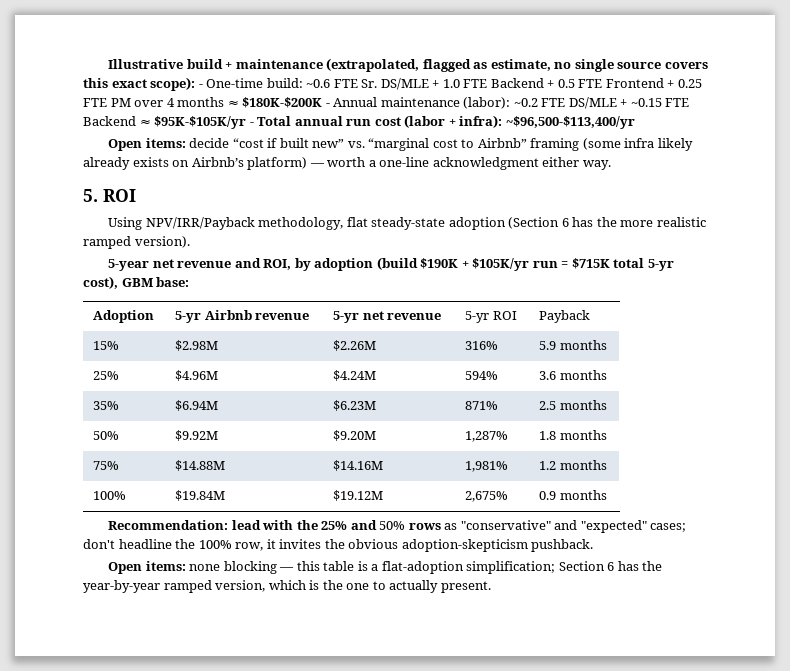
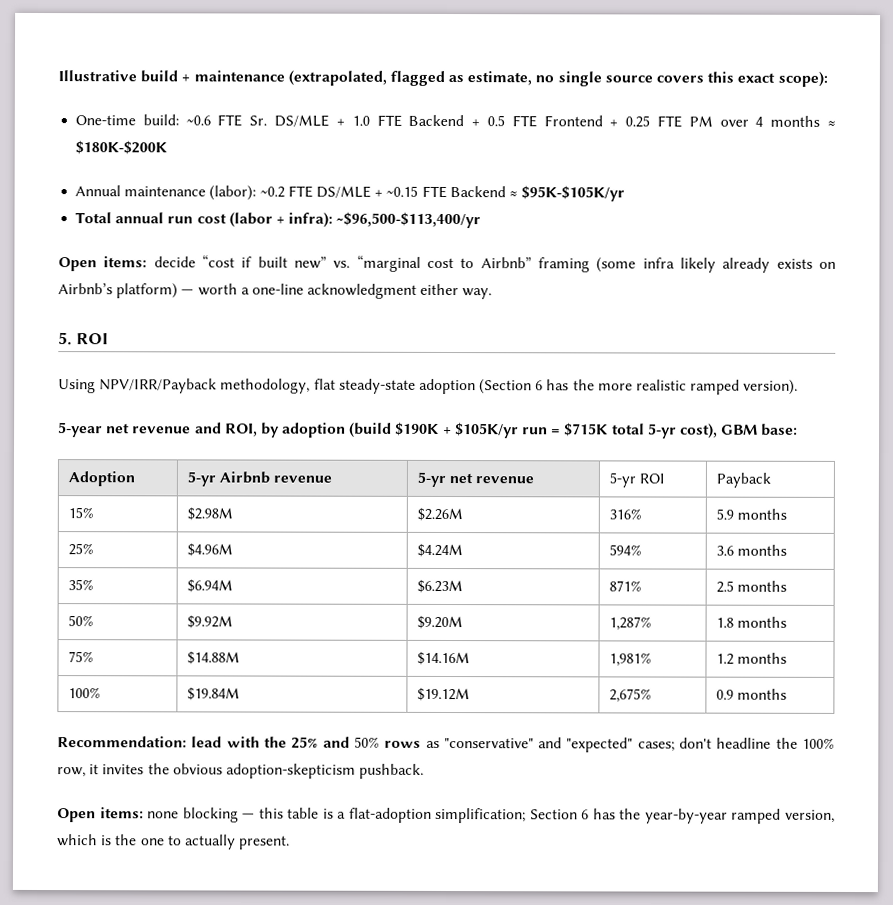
- Illustrative build + maintenance (extrapolated, flagged as estimate, no single source covers this exact scope): - One-time build: ~0.6 FTE Sr. DS/MLE + 1.0 FTE Backend + 0.5 FTE Frontend + 0.25 FTE PM over 4 months ≈ $180K-$200K - Annual maintenance (labor): ~0.2 FTE DS/MLE + ~0.15 FTE Backend ≈ $95K-$105K/yr - Total annual run cost (labor + infra): ~$96,500-$113,400/yr
+ Illustrative build + maintenance (extrapolated, flagged as estimate, no single source covers this exact scope):
+ One-time build: ~0.6 FTE Sr. DS/MLE + 1.0 FTE Backend + 0.5 FTE Frontend + 0.25 FTE PM over 4 months ≈ $180K-$200K
+ Annual maintenance (labor): ~0.2 FTE DS/MLE + ~0.15 FTE Backend ≈ $95K-$105K/yr
+ Total annual run cost (labor + infra): ~$96,500-$113,400/yr

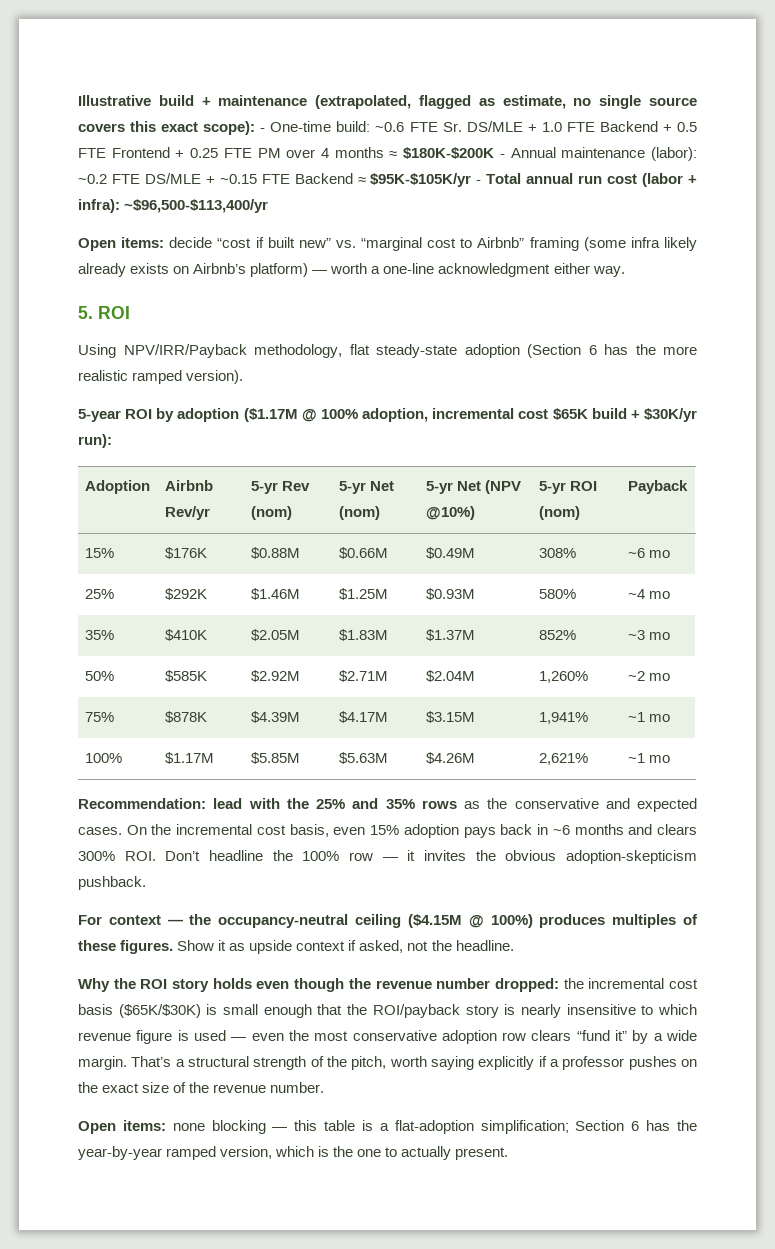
- Illustrative build + maintenance (extrapolated, flagged as estimate, no single source covers this exact scope):
- One-time build: ~0.6 FTE Sr. DS/MLE + 1.0 FTE Backend + 0.5 FTE Frontend + 0.25 FTE PM over 4 months ≈ $180K-$200K
- Annual maintenance (labor): ~0.2 FTE DS/MLE + ~0.15 FTE Backend ≈ $95K-$105K/yr
- Total annual run cost (labor + infra): ~$96,500-$113,400/yr
+ Illustrative build + maintenance (extrapolated, flagged as estimate, no single source covers this exact scope): - One-time build: ~0.6 FTE Sr. DS/MLE + 1.0 FTE Backend + 0.5 FTE Frontend + 0.25 FTE PM over 4 months ≈ $180K-$200K - Annual maintenance (labor): ~0.2 FTE DS/MLE + ~0.15 FTE Backend ≈ $95K-$105K/yr - Total annual run cost (labor + infra): ~$96,500-$113,400/yr
- 5-year net revenue and ROI, by adoption (build $190K + $105K/yr run = $715K total 5-yr cost), GBM base:
- Adoption | 5-yr Airbnb revenue | 5-yr net revenue | 5-yr ROI | Payback
+ 5-year ROI by adoption ($1.17M @ 100% adoption, incremental cost $65K build + $30K/yr run):
+ Adoption | Airbnb Rev/yr | 5-yr Rev (nom) | 5-yr Net (nom) | 5-yr Net (NPV @10%) | 5-yr ROI (nom) | Payback
- 15% | $2.98M | $2.26M | 316% | 5.9 months
- 25% | $4.96M | $4.24M | 594% | 3.6 months
- 35% | $6.94M | $6.23M | 871% | 2.5 months
- 50% | $9.92M | $9.20M | 1,287% | 1.8 months
- 75% | $14.88M | $14.16M | 1,981% | 1.2 months
- 100% | $19.84M | $19.12M | 2,675% | 0.9 months
+ 15% | $176K | $0.88M | $0.66M | $0.49M | 308% | ~6 mo
+ 25% | $292K | $1.46M | $1.25M | $0.93M | 580% | ~4 mo
+ 35% | $410K | $2.05M | $1.83M | $1.37M | 852% | ~3 mo
+ 50% | $585K | $2.92M | $2.71M | $2.04M | 1,260% | ~2 mo
+ 75% | $878K | $4.39M | $4.17M | $3.15M | 1,941% | ~1 mo
+ 100% | $1.17M | $5.85M | $5.63M | $4.26M | 2,621% | ~1 mo
- Recommendation: lead with the 25% and 50% rows as "conservative" and "expected" cases; don't headline the 100% row, it invites the obvious adoption-skepticism pushback.
+ Recommendation: lead with the 25% and 35% rows as the conservative and expected cases. On the incremental cost basis, even 15% adoption pays back in ~6 months and clears 300% ROI. Don’t headline the 100% row — it invites the obvious adoption-skepticism pushback.
+ For context — the occupancy-neutral ceiling ($4.15M @ 100%) produces multiples of these figures. Show it as upside context if asked, not the headline.
+ Why the ROI story holds even though the revenue number dropped: the incremental cost basis ($65K/$30K) is small enough that the ROI/payback story is nearly insensitive to which revenue figure is used — even the most conservative adoption row clears “fund it” by a wide margin. That’s a structural strength of the pitch, worth saying explicitly if a professor pushes on the exact size of the revenue number.

